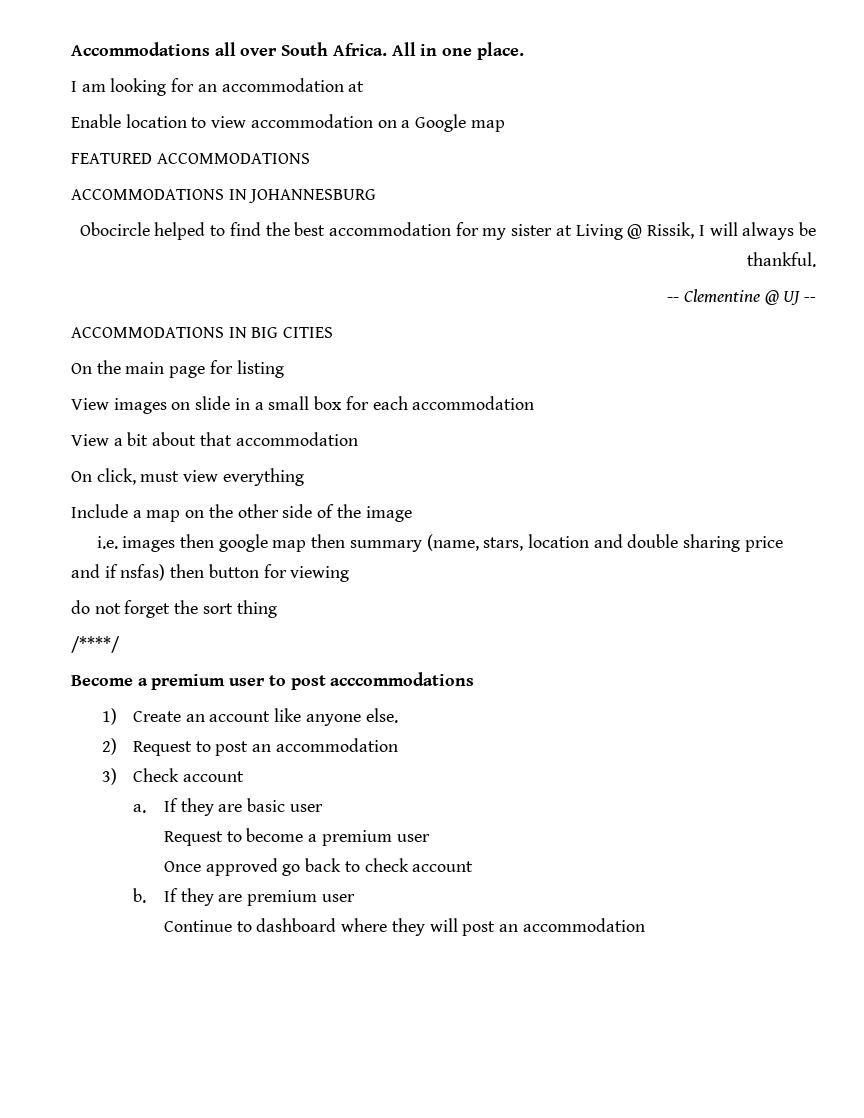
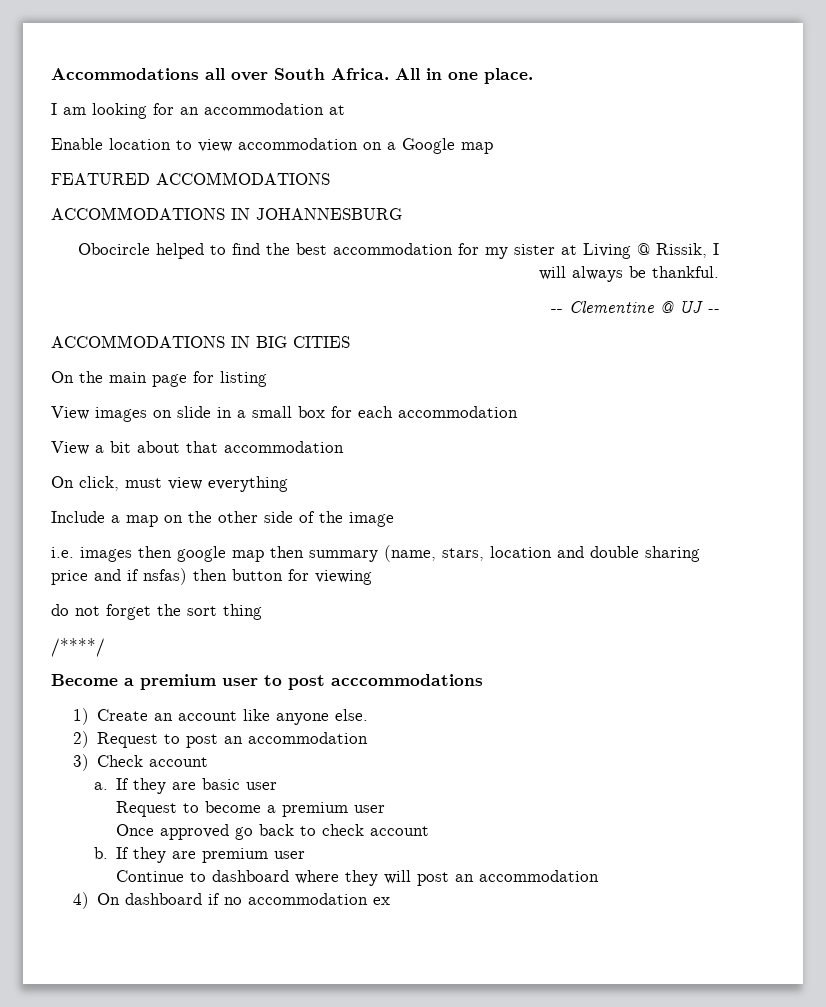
+ 4) On dashboard if no accommodation ex

